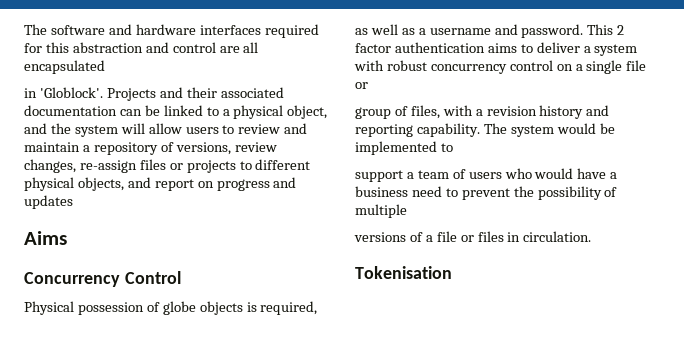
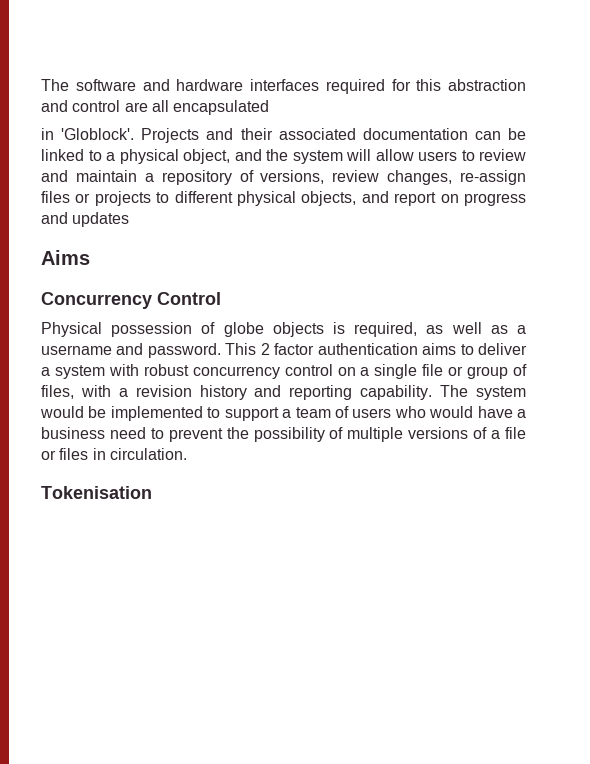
- This 2 factor authentication aims to deliver a system with robust concurrency control on a single file or
- group of files, with a revision history and reporting capability.
+ This 2 factor authentication aims to deliver a system with robust concurrency control on a single file or group of files, with a revision history and reporting capability.
- The system would be implemented to
- support a team of users who would have a business need to prevent the possibility of multiple
- versions of a file or files in circulation.
+ The system would be implemented to support a team of users who would have a business need to prevent the possibility of multiple versions of a file or files in circulation.

